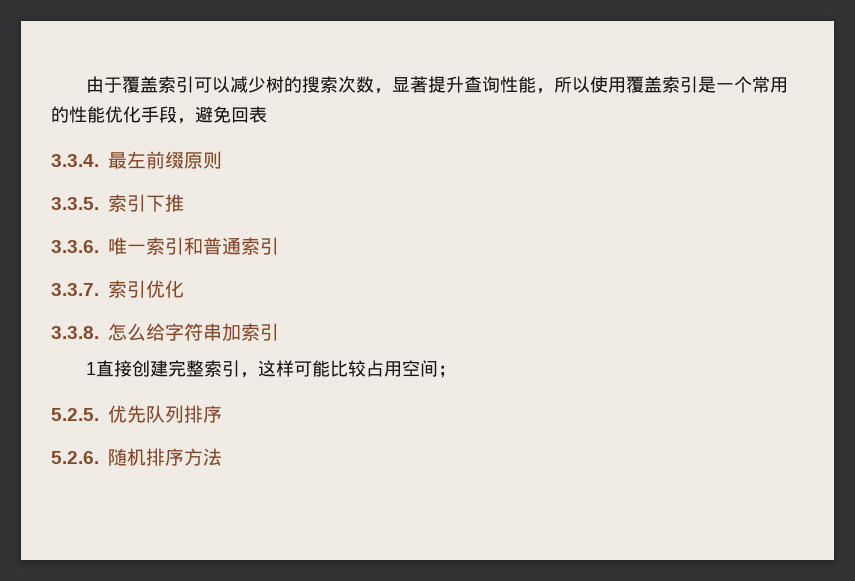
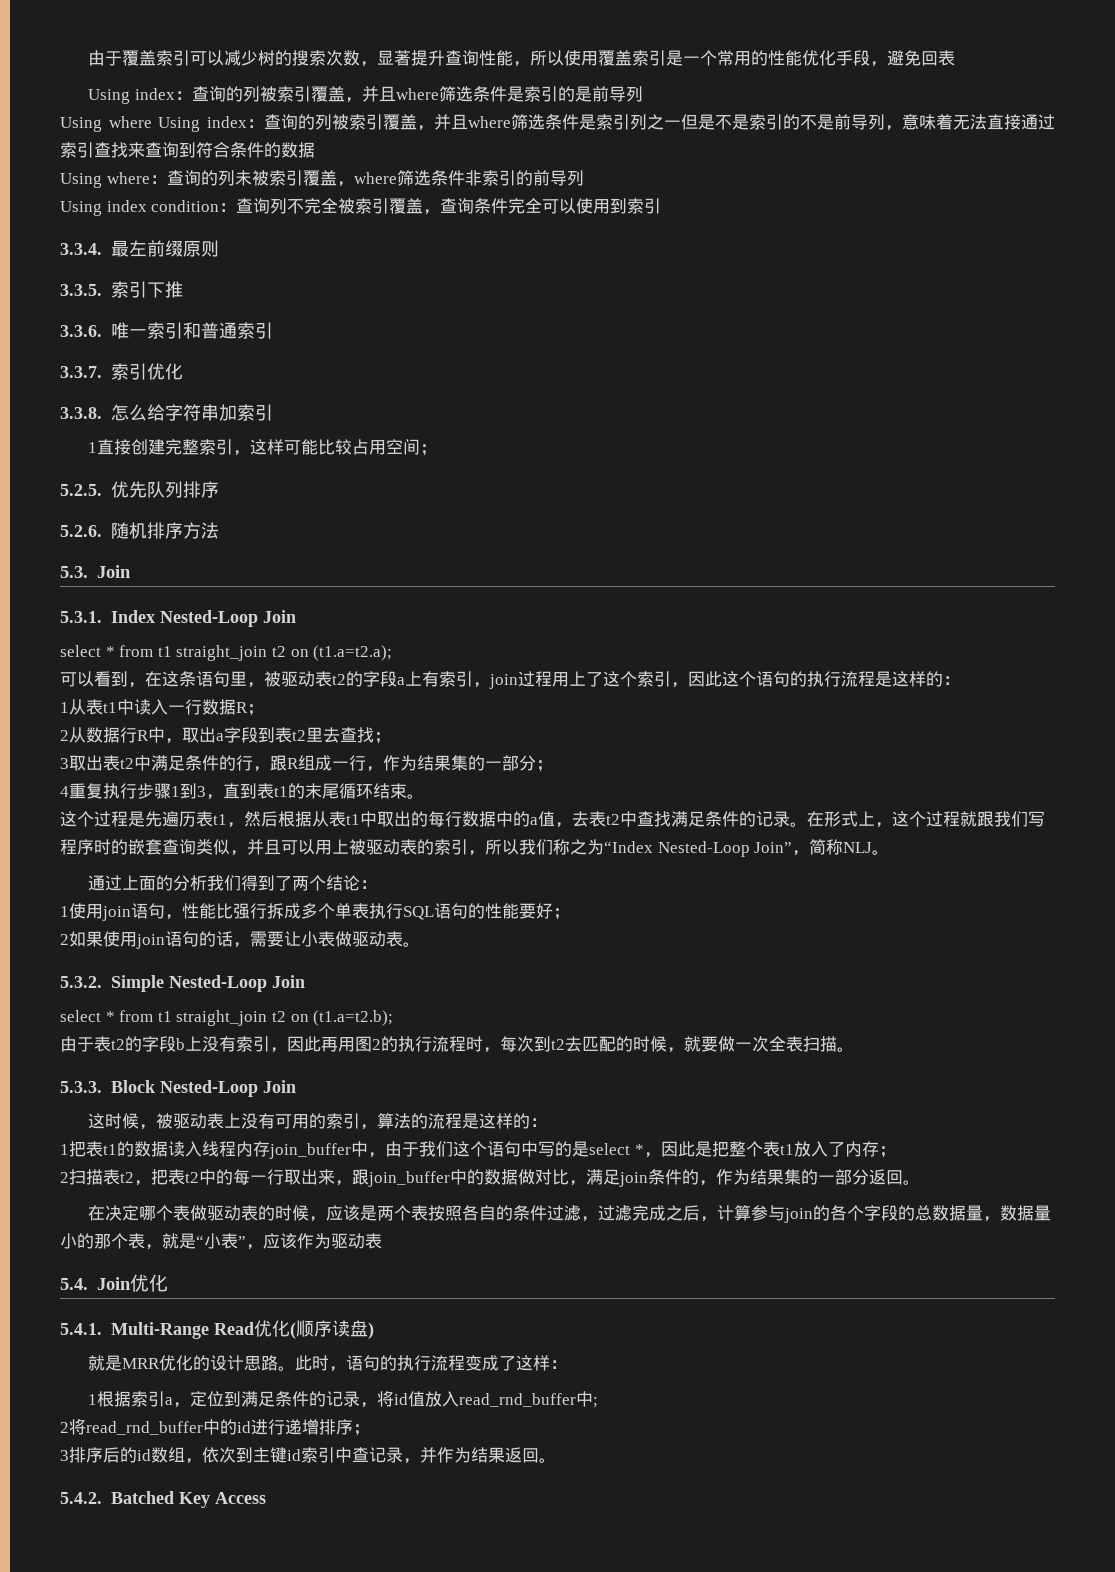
+ Using index：查询的列被索引覆盖，并且where筛选条件是索引的是前导列
+ Using where Using index：查询的列被索引覆盖，并且where筛选条件是索引列之一但是不是索引的不是前导列，意味着无法直接通过索引查找来查询到符合条件的数据
+ Using where：查询的列未被索引覆盖，where筛选条件非索引的前导列
+ Using index condition：查询列不完全被索引覆盖，查询条件完全可以使用到索引
+ 5.3. Join
+ 5.3.1. Index Nested-Loop Join
+ select * from t1 straight_join t2 on (t1.a=t2.a);
+ 可以看到，在这条语句里，被驱动表t2的字段a上有索引，join过程用上了这个索引，因此这个语句的执行流程是这样的：
+ 1从表t1中读入一行数据R；
+ 2从数据行R中，取出a字段到表t2里去查找；
+ 3取出表t2中满足条件的行，跟R组成一行，作为结果集的一部分；
+ 4重复执行步骤1到3，直到表t1的末尾循环结束。
+ 这个过程是先遍历表t1，然后根据从表t1中取出的每行数据中的a值，去表t2中查找满足条件的记录。在形式上，这个过程就跟我们写程序时的嵌套查询类似，并且可以用上被驱动表的索引，所以我们称之为“Index Nested-Loop Join”，简称NLJ。
+ 通过上面的分析我们得到了两个结论：
+ 1使用join语句，性能比强行拆成多个单表执行SQL语句的性能要好；
+ 2如果使用join语句的话，需要让小表做驱动表。
+ 5.3.2. Simple Nested-Loop Join
+ select * from t1 straight_join t2 on (t1.a=t2.b);
+ 由于表t2的字段b上没有索引，因此再用图2的执行流程时，每次到t2去匹配的时候，就要做一次全表扫描。
+ 5.3.3. Block Nested-Loop Join
+ 这时候，被驱动表上没有可用的索引，算法的流程是这样的：
+ 1把表t1的数据读入线程内存join_buffer中，由于我们这个语句中写的是select *，因此是把整个表t1放入了内存；
+ 2扫描表t2，把表t2中的每一行取出来，跟join_buffer中的数据做对比，满足join条件的，作为结果集的一部分返回。
+ 在决定哪个表做驱动表的时候，应该是两个表按照各自的条件过滤，过滤完成之后，计算参与join的各个字段的总数据量，数据量小的那个表，就是“小表”，应该作为驱动表
+ 5.4. Join优化
+ 5.4.1. Multi-Range Read优化(顺序读盘)
+ 就是MRR优化的设计思路。此时，语句的执行流程变成了这样：
+ 1根据索引a，定位到满足条件的记录，将id值放入read_rnd_buffer中;
+ 2将read_rnd_buffer中的id进行递增排序；
+ 3排序后的id数组，依次到主键id索引中查记录，并作为结果返回。
+ 5.4.2. Batched Key Access

